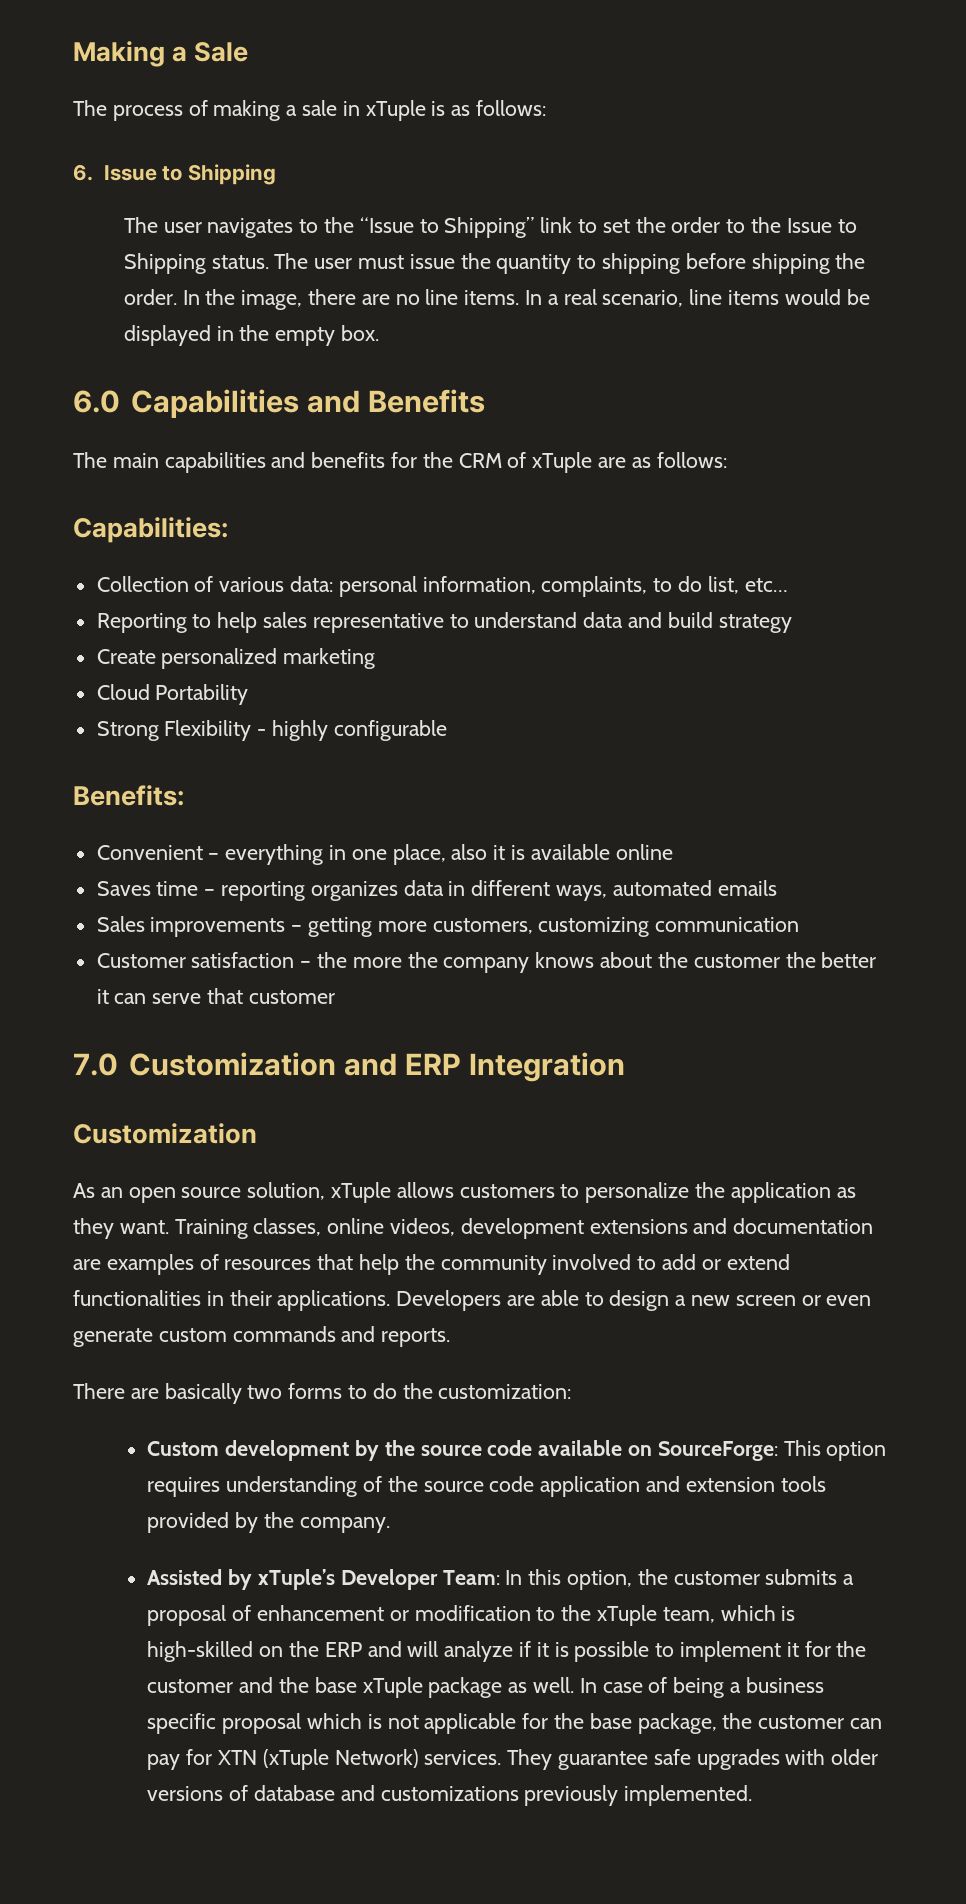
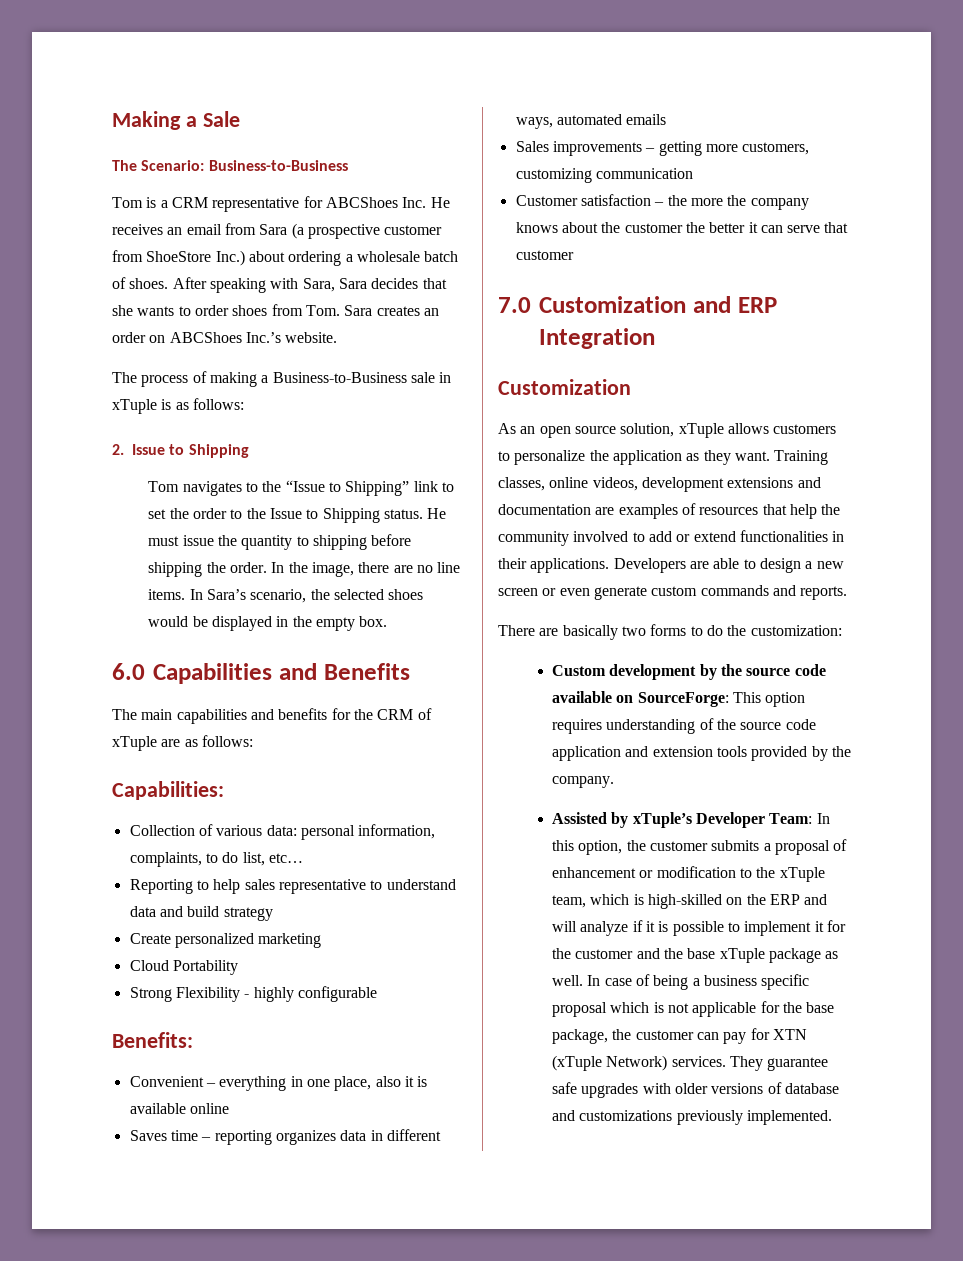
+ The Scenario: Business-to-Business
+ Tom is a CRM representative for ABCShoes Inc. He receives an email from Sara (a prospective customer from ShoeStore Inc.) about ordering a wholesale batch of shoes. After speaking with Sara, Sara decides that she wants to order shoes from Tom. Sara creates an order on ABCShoes Inc.’s website.
- The process of making a sale in xTuple is as follows:
+ The process of making a Business-to-Business sale in xTuple is as follows:
- 6. Issue to Shipping
+ 2. Issue to Shipping
- The user navigates to the “Issue to Shipping” link to set the order to the Issue to Shipping status.
+ Tom navigates to the “Issue to Shipping” link to set the order to the Issue to Shipping status.
- The user must issue the quantity to shipping before shipping the order.
+ He must issue the quantity to shipping before shipping the order.
- In a real scenario, line items would be displayed in the empty box.
+ In Sara’s scenario, the selected shoes would be displayed in the empty box.

